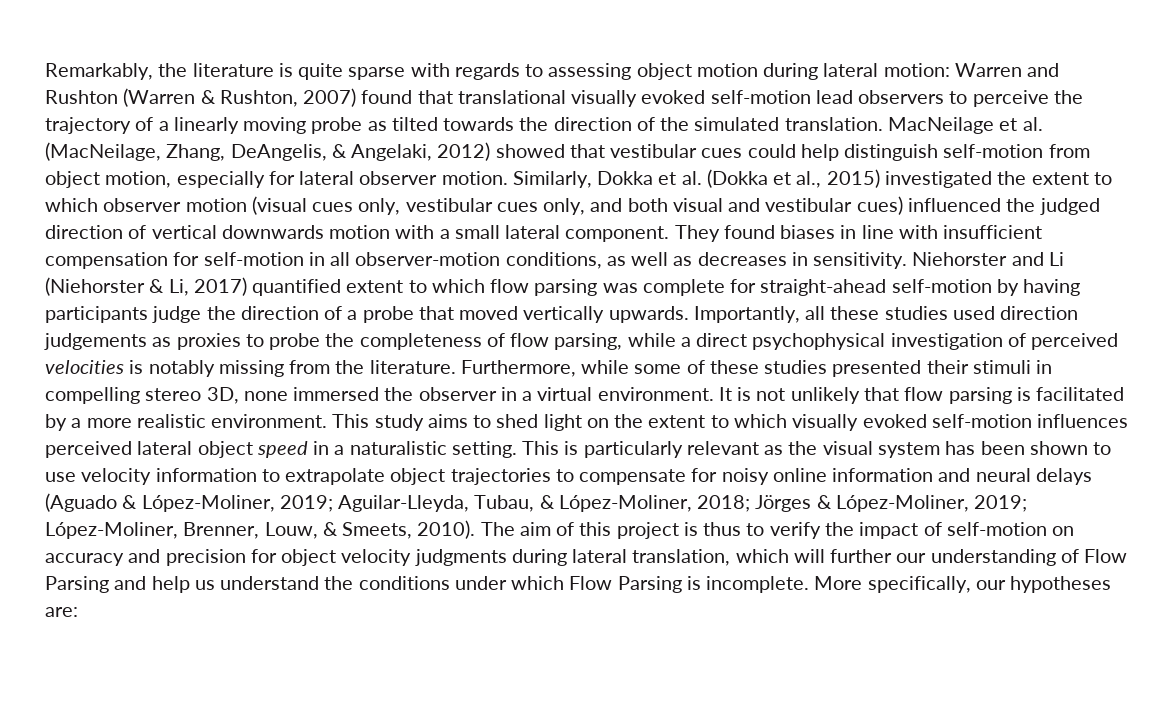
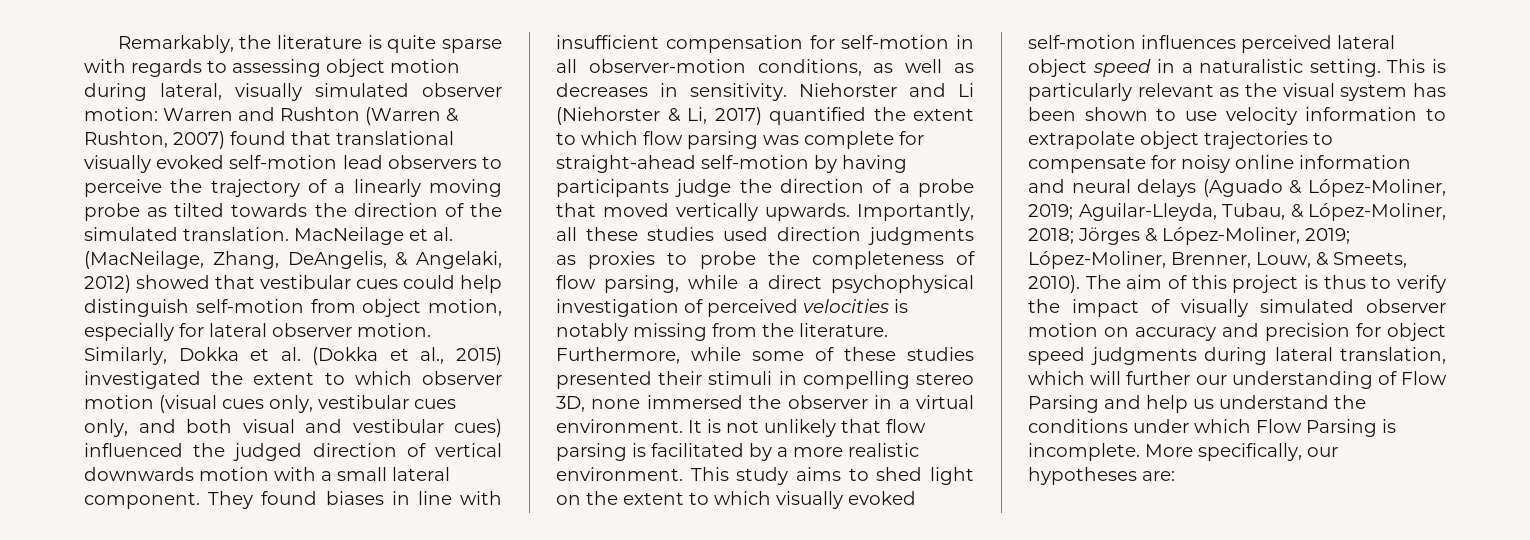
- Remarkably, the literature is quite sparse with regards to assessing object motion during lateral motion: Warren and Rushton (Warren & Rushton, 2007) found that translational visually evoked self-motion lead observers to perceive the trajectory of a linearly moving probe as tilted towards the direction of the simulated translation.
+ Remarkably, the literature is quite sparse with regards to assessing object motion during lateral, visually simulated observer motion: Warren and Rushton (Warren & Rushton, 2007) found that translational visually evoked self-motion lead observers to perceive the trajectory of a linearly moving probe as tilted towards the direction of the simulated translation.
- Niehorster and Li (Niehorster & Li, 2017) quantified extent to which flow parsing was complete for straight-ahead self-motion by having participants judge the direction of a probe that moved vertically upwards.
+ Niehorster and Li (Niehorster & Li, 2017) quantified the extent to which flow parsing was complete for straight-ahead self-motion by having participants judge the direction of a probe that moved vertically upwards.
- Importantly, all these studies used direction judgements as proxies to probe the completeness of flow parsing, while a direct psychophysical investigation of perceived velocities is notably missing from the literature.
+ Importantly, all these studies used direction judgments as proxies to probe the completeness of flow parsing, while a direct psychophysical investigation of perceived velocities is notably missing from the literature.
- The aim of this project is thus to verify the impact of self-motion on accuracy and precision for object velocity judgments during lateral translation, which will further our understanding of Flow Parsing and help us understand the conditions under which Flow Parsing is incomplete.
+ The aim of this project is thus to verify the impact of visually simulated observer motion on accuracy and precision for object speed judgments during lateral translation, which will further our understanding of Flow Parsing and help us understand the conditions under which Flow Parsing is incomplete.

